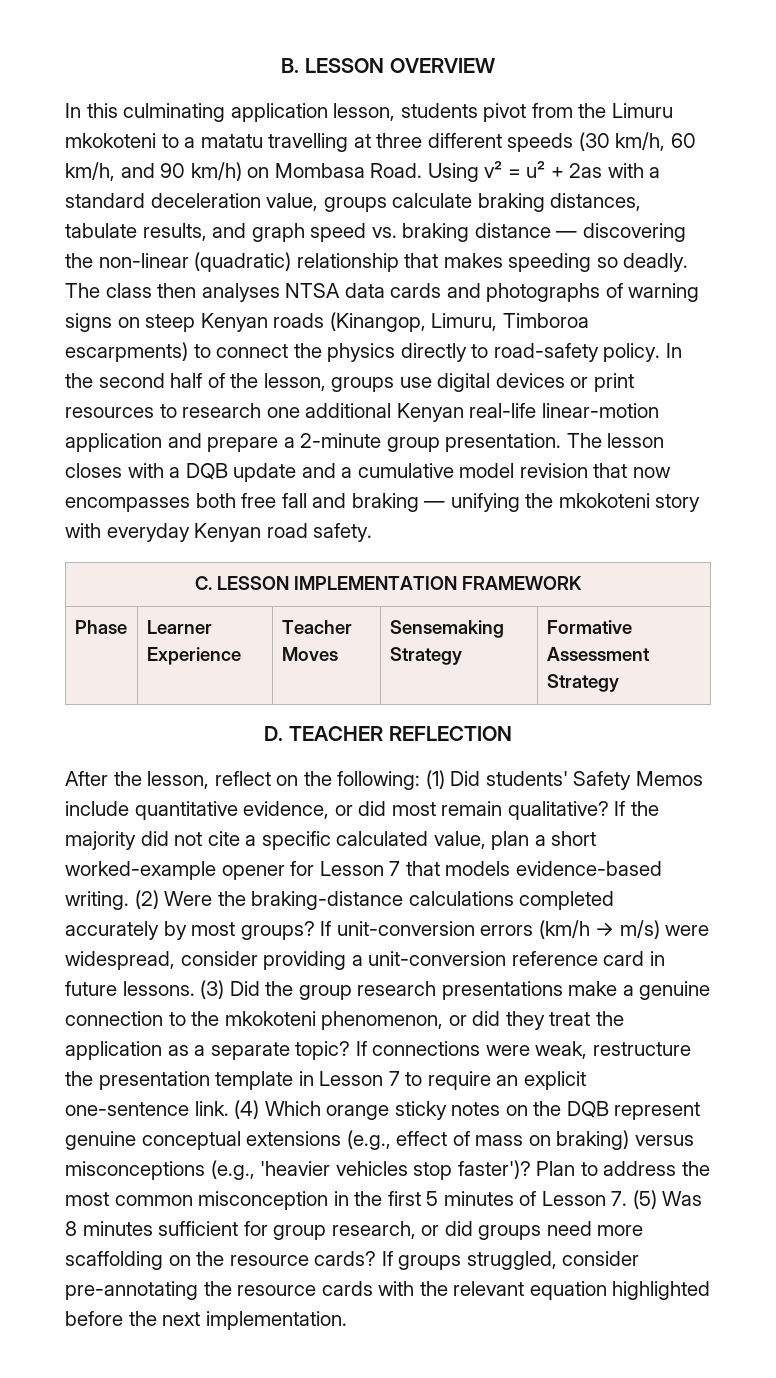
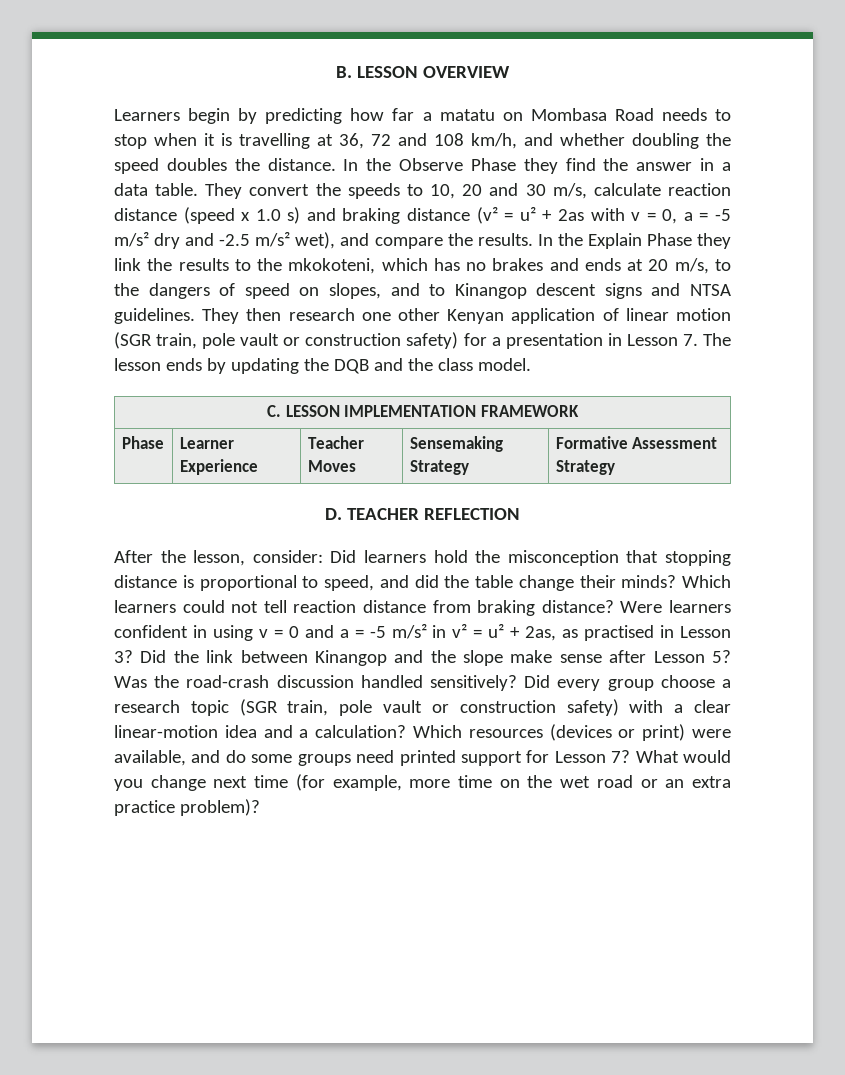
- In this culminating application lesson, students pivot from the Limuru mkokoteni to a matatu travelling at three different speeds (30 km/h, 60 km/h, and 90 km/h) on Mombasa Road. Using v² = u² + 2as with a standard deceleration value, groups calculate braking distances, tabulate results, and graph speed vs. braking distance — discovering the non-linear (quadratic) relationship that makes speeding so deadly. The class then analyses NTSA data cards and photographs of warning signs on steep Kenyan roads (Kinangop, Limuru, Timboroa escarpments) to connect the physics directly to road-safety policy. In the second half of the lesson, groups use digital devices or print resources to research one additional Kenyan real-life linear-motion application and prepare a 2-minute group presentation. The lesson closes with a DQB update and a cumulative model revision that now encompasses both free fall and braking — unifying the mkokoteni story with everyday Kenyan road safety.
+ Learners begin by predicting how far a matatu on Mombasa Road needs to stop when it is travelling at 36, 72 and 108 km/h, and whether doubling the speed doubles the distance. In the Observe Phase they find the answer in a data table. They convert the speeds to 10, 20 and 30 m/s, calculate reaction distance (speed x 1.0 s) and braking distance (v² = u² + 2as with v = 0, a = -5 m/s² dry and -2.5 m/s² wet), and compare the results. In the Explain Phase they link the results to the mkokoteni, which has no brakes and ends at 20 m/s, to the dangers of speed on slopes, and to Kinangop descent signs and NTSA guidelines. They then research one other Kenyan application of linear motion (SGR train, pole vault or construction safety) for a presentation in Lesson 7. The lesson ends by updating the DQB and the class model.
- After the lesson, reflect on the following: (1) Did students' Safety Memos include quantitative evidence, or did most remain qualitative? If the majority did not cite a specific calculated value, plan a short worked-example opener for Lesson 7 that models evidence-based writing. (2) Were the braking-distance calculations completed accurately by most groups? If unit-conversion errors (km/h → m/s) were widespread, consider providing a unit-conversion reference card in future lessons. (3) Did the group research presentations make a genuine connection to the mkokoteni phenomenon, or did they treat the application as a separate topic? If connections were weak, restructure the presentation template in Lesson 7 to require an explicit one-sentence link. (4) Which orange sticky notes on the DQB represent genuine conceptual extensions (e.g., effect of mass on braking) versus misconceptions (e.g., 'heavier vehicles stop faster')? Plan to address the most common misconception in the first 5 minutes of Lesson 7. (5) Was 8 minutes sufficient for group research, or did groups need more scaffolding on the resource cards? If groups struggled, consider pre-annotating the resource cards with the relevant equation highlighted before the next implementation.
+ After the lesson, consider: Did learners hold the misconception that stopping distance is proportional to speed, and did the table change their minds? Which learners could not tell reaction distance from braking distance? Were learners confident in using v = 0 and a = -5 m/s² in v² = u² + 2as, as practised in Lesson 3? Did the link between Kinangop and the slope make sense after Lesson 5? Was the road-crash discussion handled sensitively? Did every group choose a research topic (SGR train, pole vault or construction safety) with a clear linear-motion idea and a calculation? Which resources (devices or print) were available, and do some groups need printed support for Lesson 7? What would you change next time (for example, more time on the wet road or an extra practice problem)?

